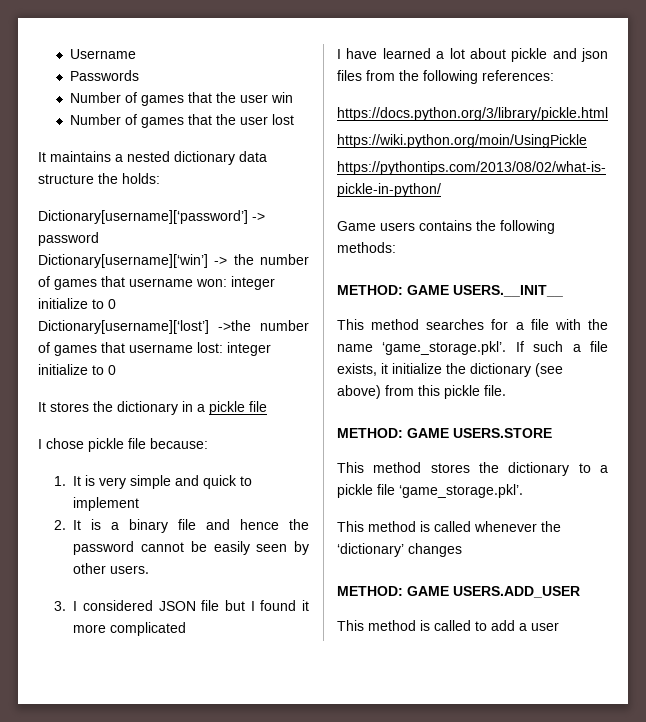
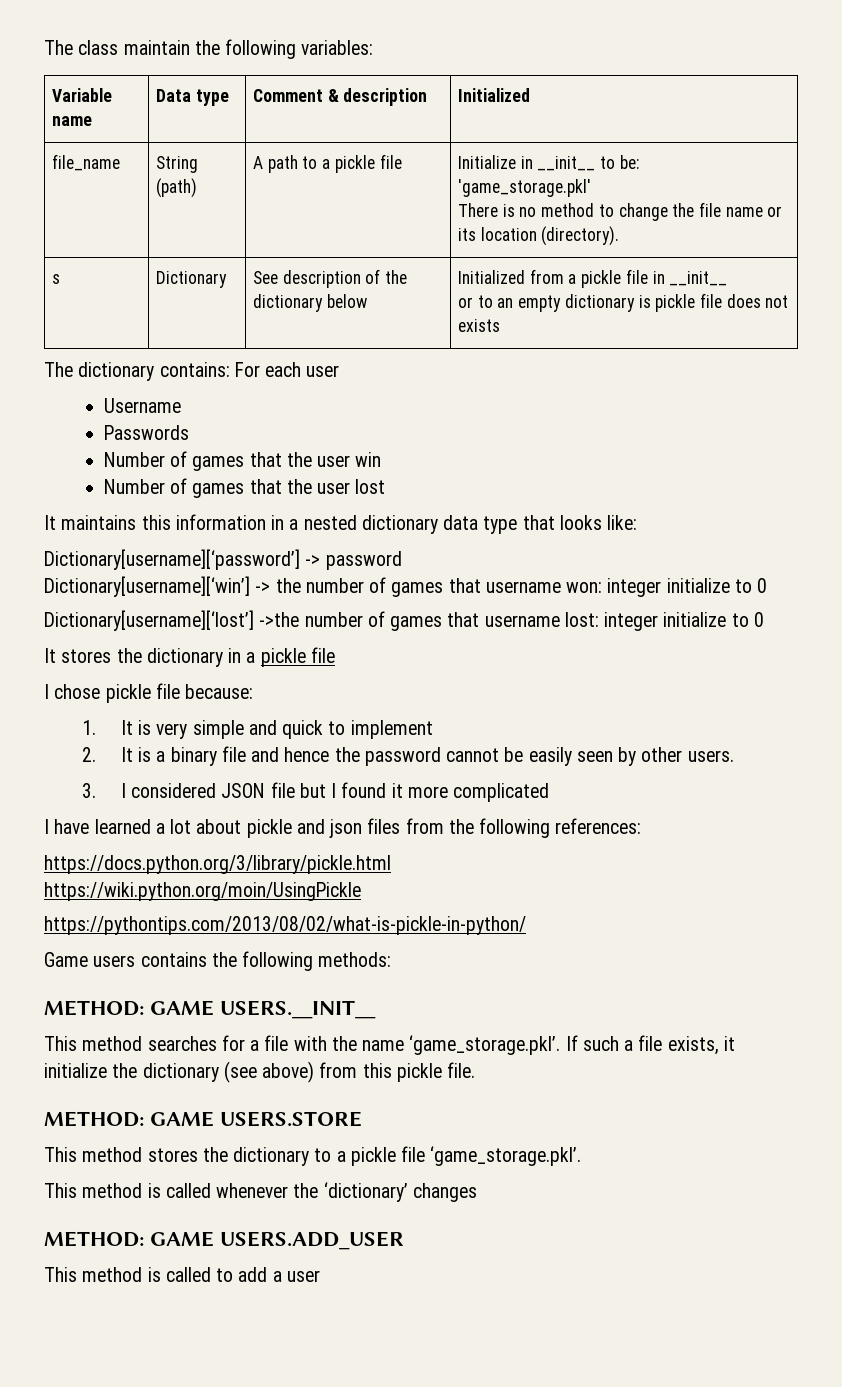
+ The class maintain the following variables:
+ Variable name | Data type | Comment & description | Initialized
+ file_name | String (path) | A path to a pickle file | Initialize in __init__ to be:
+ 'game_storage.pkl'
+ There is no method to change the file name or its location (directory).
+ s | Dictionary | See description of the dictionary below | Initialized from a pickle file in __init__
+ or to an empty dictionary is pickle file does not exists
+ The dictionary contains: For each user
- It maintains a nested dictionary data structure the holds:
+ It maintains this information in a nested dictionary data type that looks like:

